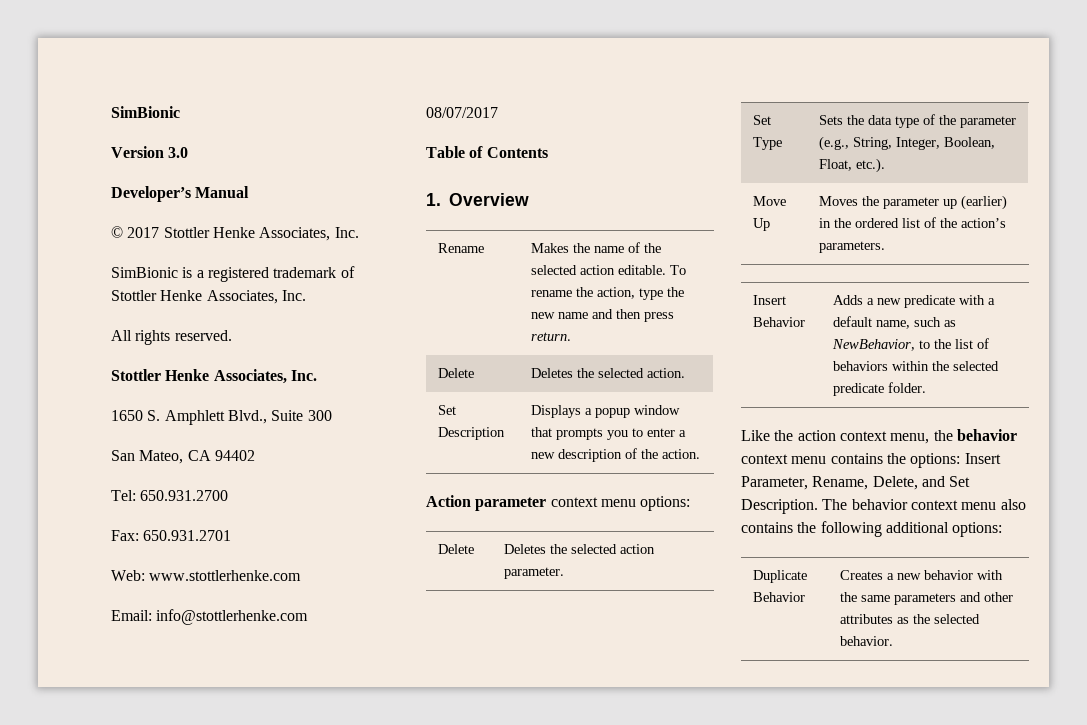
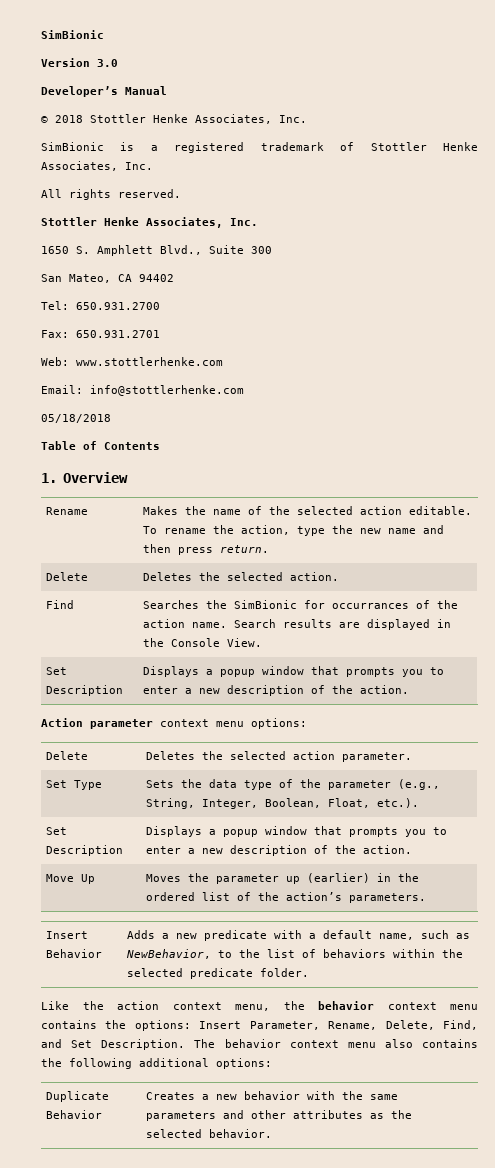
- © 2017 Stottler Henke Associates, Inc.
+ © 2018 Stottler Henke Associates, Inc.
- 08/07/2017
+ 05/18/2018
+ Find | Searches the SimBionic for occurrances of the action name. Search results are displayed in the Console View.
  Set Type | Sets the data type of the parameter (e.g., String, Integer, Boolean, Float, etc.).
+ Set Description | Displays a popup window that prompts you to enter a new description of the action.
- Like the action context menu, the behavior context menu contains the options: Insert Parameter, Rename, Delete, and Set Description.
+ Like the action context menu, the behavior context menu contains the options: Insert Parameter, Rename, Delete, Find, and Set Description.

